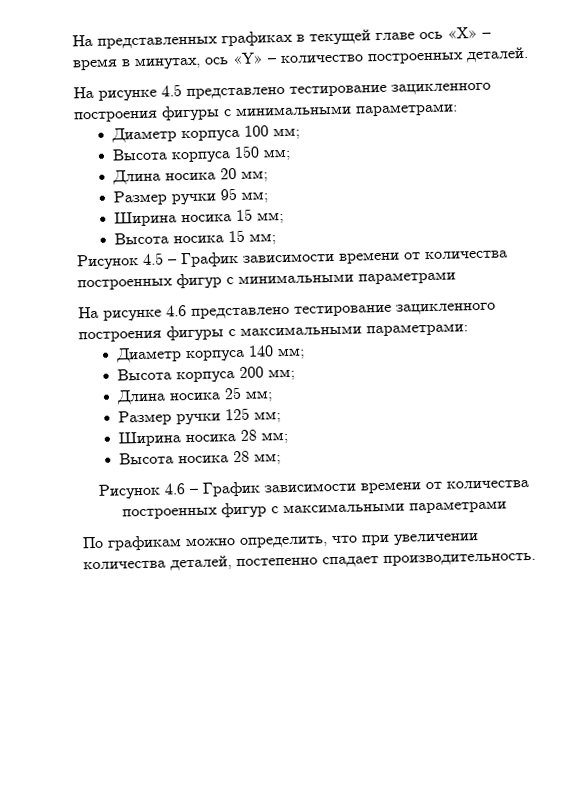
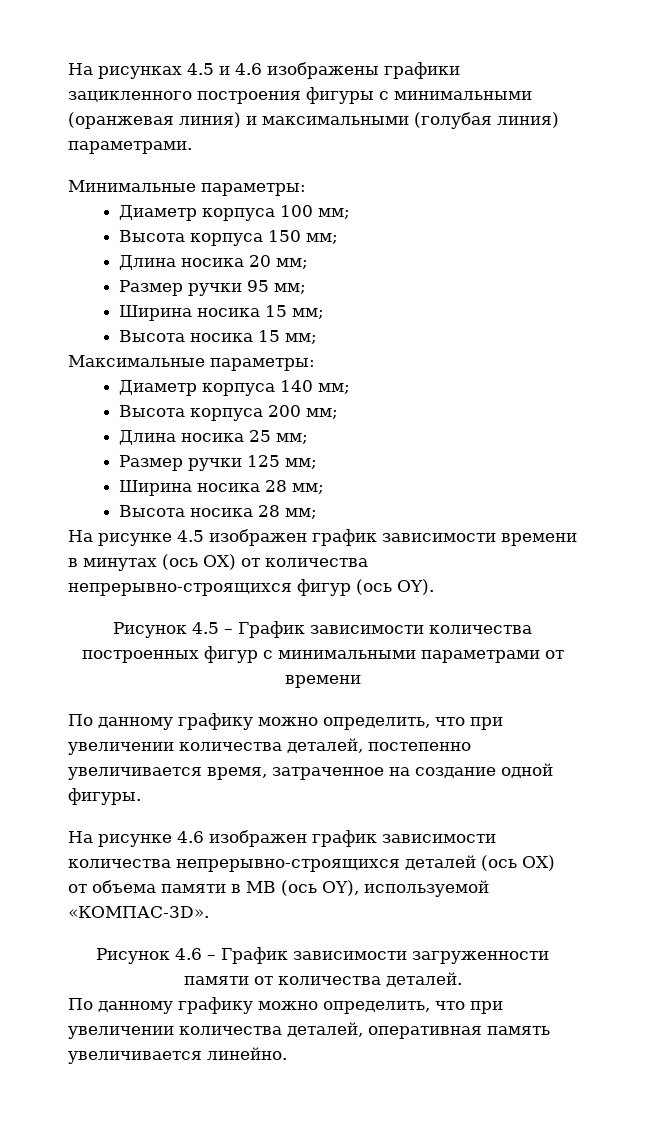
- На представленных графиках в текущей главе ось «X» – время в минутах, ось «Y» – количество построенных деталей.
- На рисунке 4.5 представлено тестирование зацикленного построения фигуры с минимальными параметрами:
+ На рисунках 4.5 и 4.6 изображены графики зацикленного построения фигуры с минимальными (оранжевая линия) и максимальными (голубая линия) параметрами.
+ Минимальные параметры:
- Рисунок 4.5 – График зависимости времени от количества построенных фигур с минимальными параметрами
- На рисунке 4.6 представлено тестирование зацикленного построения фигуры с максимальными параметрами:
+ Максимальные параметры:
- Рисунок 4.6 – График зависимости времени от количества построенных фигур с максимальными параметрами
- По графикам можно определить, что при увеличении количества деталей, постепенно спадает производительность.
+ На рисунке 4.5 изображен график зависимости времени в минутах (ось OX) от количества непрерывно-строящихся фигур (ось OY).
+ Рисунок 4.5 – График зависимости количества построенных фигур с минимальными параметрами от времени
+ По данному графику можно определить, что при увеличении количества деталей, постепенно увеличивается время, затраченное на создание одной фигуры.
+ На рисунке 4.6 изображен график зависимости количества непрерывно-строящихся деталей (ось OX) от объема памяти в MB (ось OY), используемой «КОМПАС-3D».
+ Рисунок 4.6 – График зависимости загруженности памяти от количества деталей.
+ По данному графику можно определить, что при увеличении количества деталей, оперативная память увеличивается линейно.

